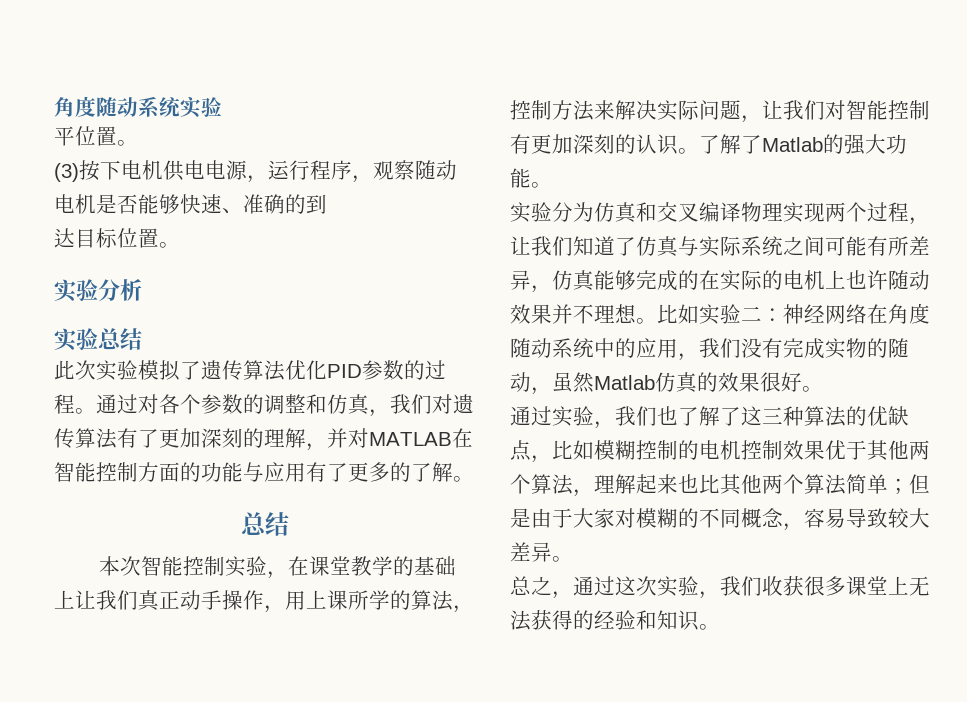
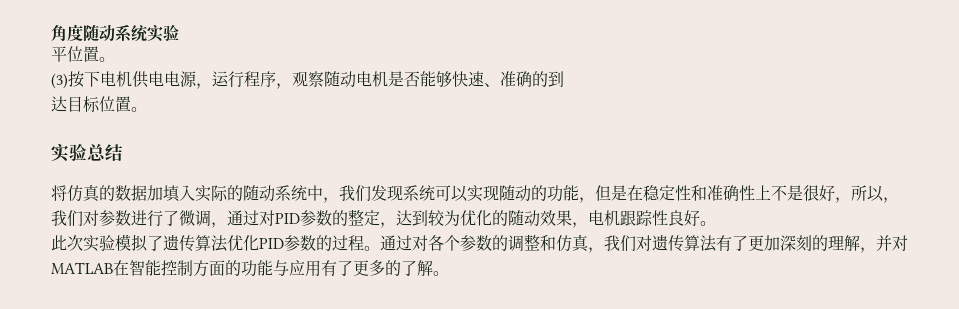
- 实验分析
+ 将仿真的数据加填入实际的随动系统中，我们发现系统可以实现随动的功能，但是在稳定性和准确性上不是很好，所以，我们对参数进行了微调，通过对PID参数的整定，达到较为优化的随动效果，电机跟踪性良好。
  通过对各个参数的调整和仿真，我们对遗传算法有了更加深刻的理解，并对MATLAB在智能控制方面的功能与应用有了更多的了解。
- 总结
- 本次智能控制实验，在课堂教学的基础上让我们真正动手操作，用上课所学的算法，控制方法来解决实际问题，让我们对智能控制有更加深刻的认识。了解了Matlab的强大功能。
- 实验分为仿真和交叉编译物理实现两个过程，让我们知道了仿真与实际系统之间可能有所差异，仿真能够完成的在实际的电机上也许随动效果并不理想。比如实验二：神经网络在角度随动系统中的应用，我们没有完成实物的随动，虽然Matlab仿真的效果很好。
- 通过实验，我们也了解了这三种算法的优缺点，比如模糊控制的电机控制效果优于其他两个算法，理解起来也比其他两个算法简单；但是由于大家对模糊的不同概念，容易导致较大差异。
- 总之，通过这次实验，我们收获很多课堂上无法获得的经验和知识。

